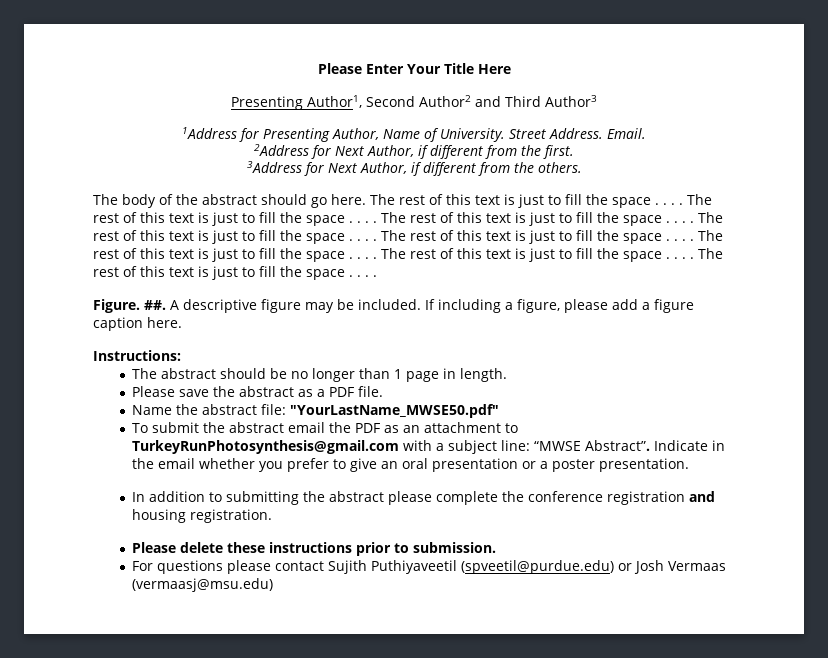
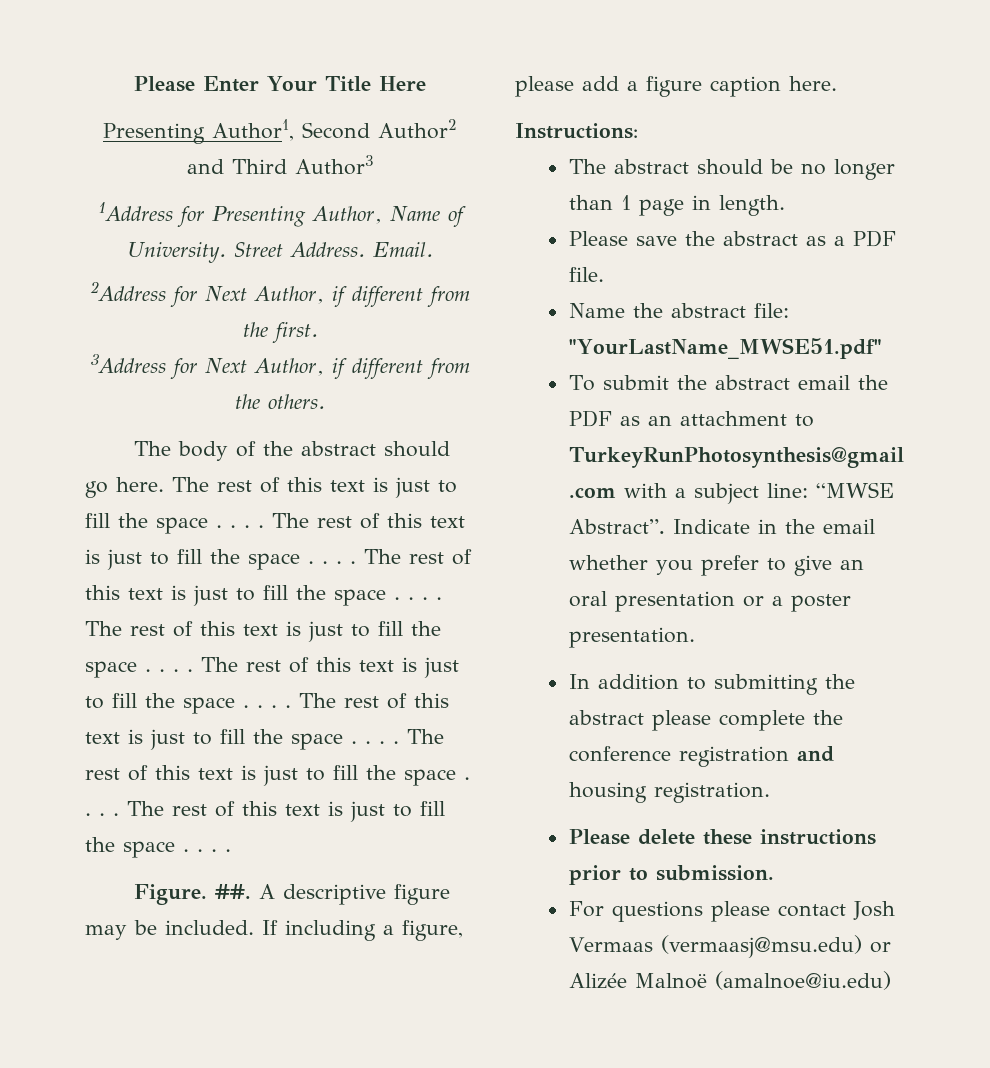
- Name the abstract file: "YourLastName_MWSE50.pdf"
+ Name the abstract file: "YourLastName_MWSE51.pdf"
- For questions please contact Sujith Puthiyaveetil (spveetil@purdue.edu) or Josh Vermaas (vermaasj@msu.edu)
+ For questions please contact Josh Vermaas (vermaasj@msu.edu) or Alizée Malnoë (amalnoe@iu.edu)

